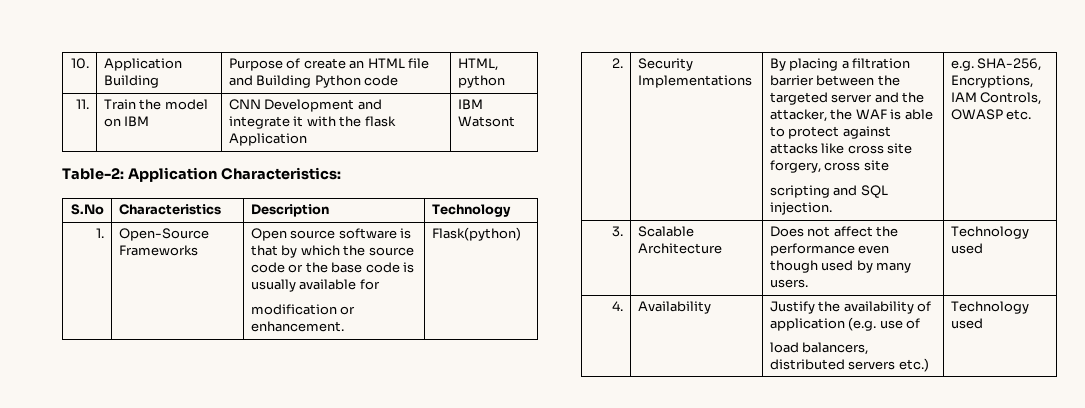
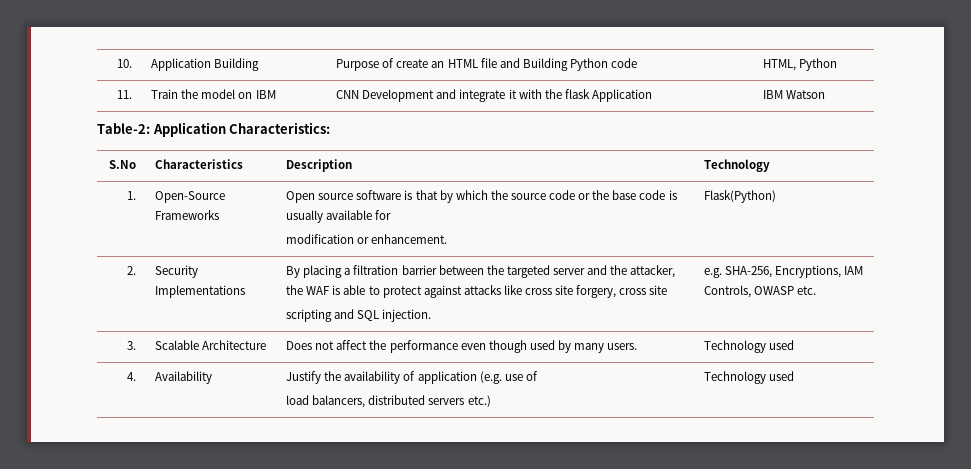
- 10. | Application Building | Purpose of create an HTML file and Building Python code | HTML, python
+ 10. | Application Building | Purpose of create an HTML file and Building Python code | HTML, Python
- 11. | Train the model on IBM | CNN Development and integrate it with the flask Application | IBM Watsont
+ 11. | Train the model on IBM | CNN Development and integrate it with the flask Application | IBM Watson
  1. | Open-Source Frameworks | Open source software is that by which the source code or the base code is usually available for
- modification or enhancement. | Flask(python)
+ modification or enhancement. | Flask(Python)

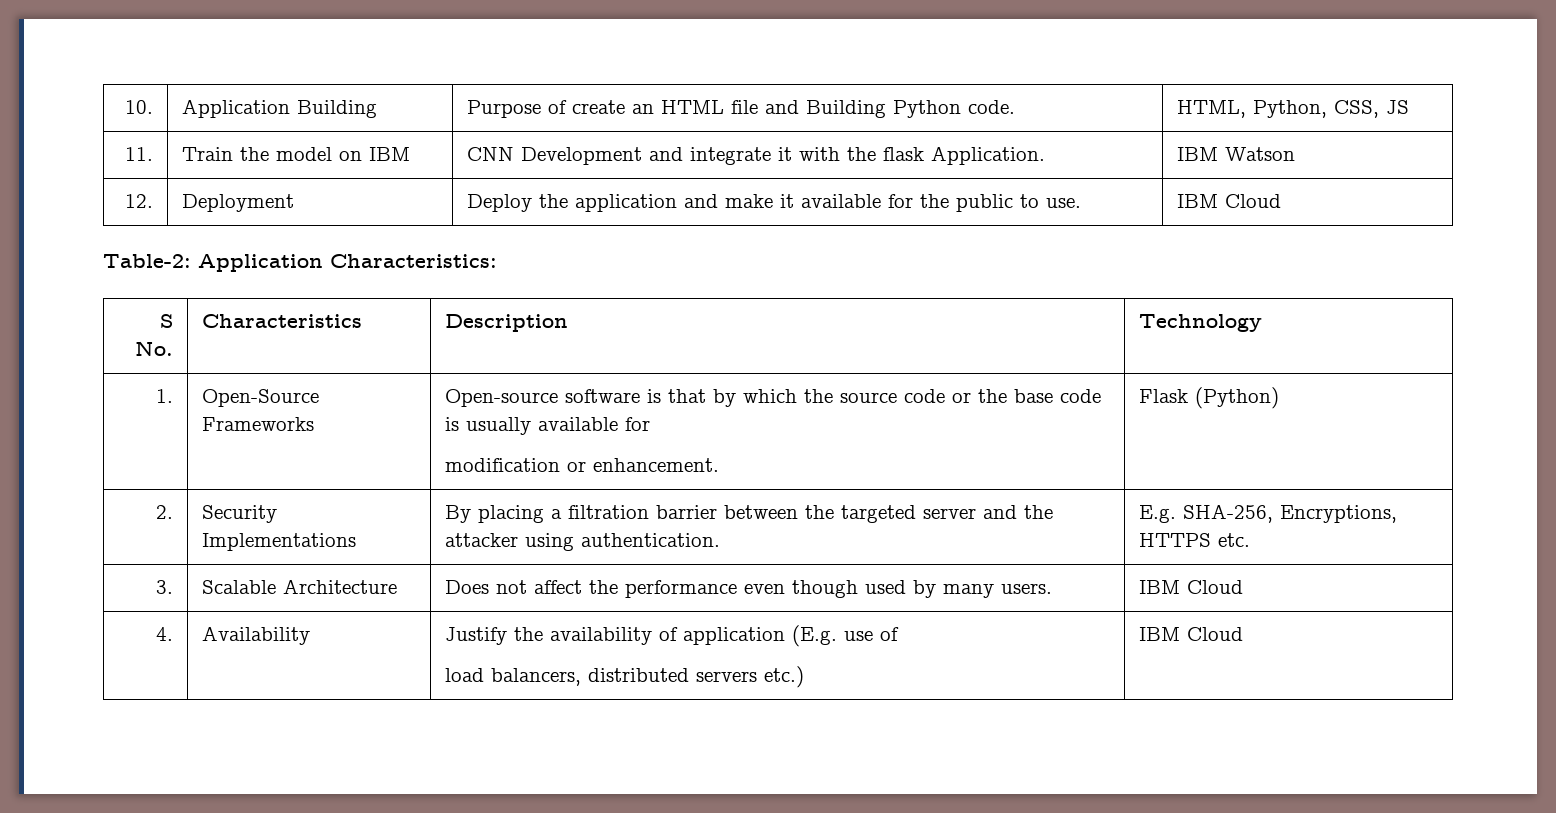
- 10. | Application Building | Purpose of create an HTML file and Building Python code | HTML, Python
+ 10. | Application Building | Purpose of create an HTML file and Building Python code. | HTML, Python, CSS, JS
- 11. | Train the model on IBM | CNN Development and integrate it with the flask Application | IBM Watson
+ 11. | Train the model on IBM | CNN Development and integrate it with the flask Application. | IBM Watson
+ 12. | Deployment | Deploy the application and make it available for the public to use. | IBM Cloud
- S.No | Characteristics | Description | Technology
+ S No. | Characteristics | Description | Technology
- 1. | Open-Source Frameworks | Open source software is that by which the source code or the base code is usually available for
- modification or enhancement. | Flask(Python)
+ 1. | Open-Source Frameworks | Open-source software is that by which the source code or the base code is usually available for
+ modification or enhancement. | Flask (Python)
- 2. | Security Implementations | By placing a filtration barrier between the targeted server and the attacker, the WAF is able to protect against attacks like cross site forgery, cross site
- scripting and SQL injection. | e.g. SHA-256, Encryptions, IAM Controls, OWASP etc.
+ 2. | Security Implementations | By placing a filtration barrier between the targeted server and the attacker using authentication. | E.g. SHA-256, Encryptions, HTTPS etc.
- 3. | Scalable Architecture | Does not affect the performance even though used by many users. | Technology used
+ 3. | Scalable Architecture | Does not affect the performance even though used by many users. | IBM Cloud
- 4. | Availability | Justify the availability of application (e.g. use of
- load balancers, distributed servers etc.) | Technology used
+ 4. | Availability | Justify the availability of application (E.g. use of
+ load balancers, distributed servers etc.) | IBM Cloud

